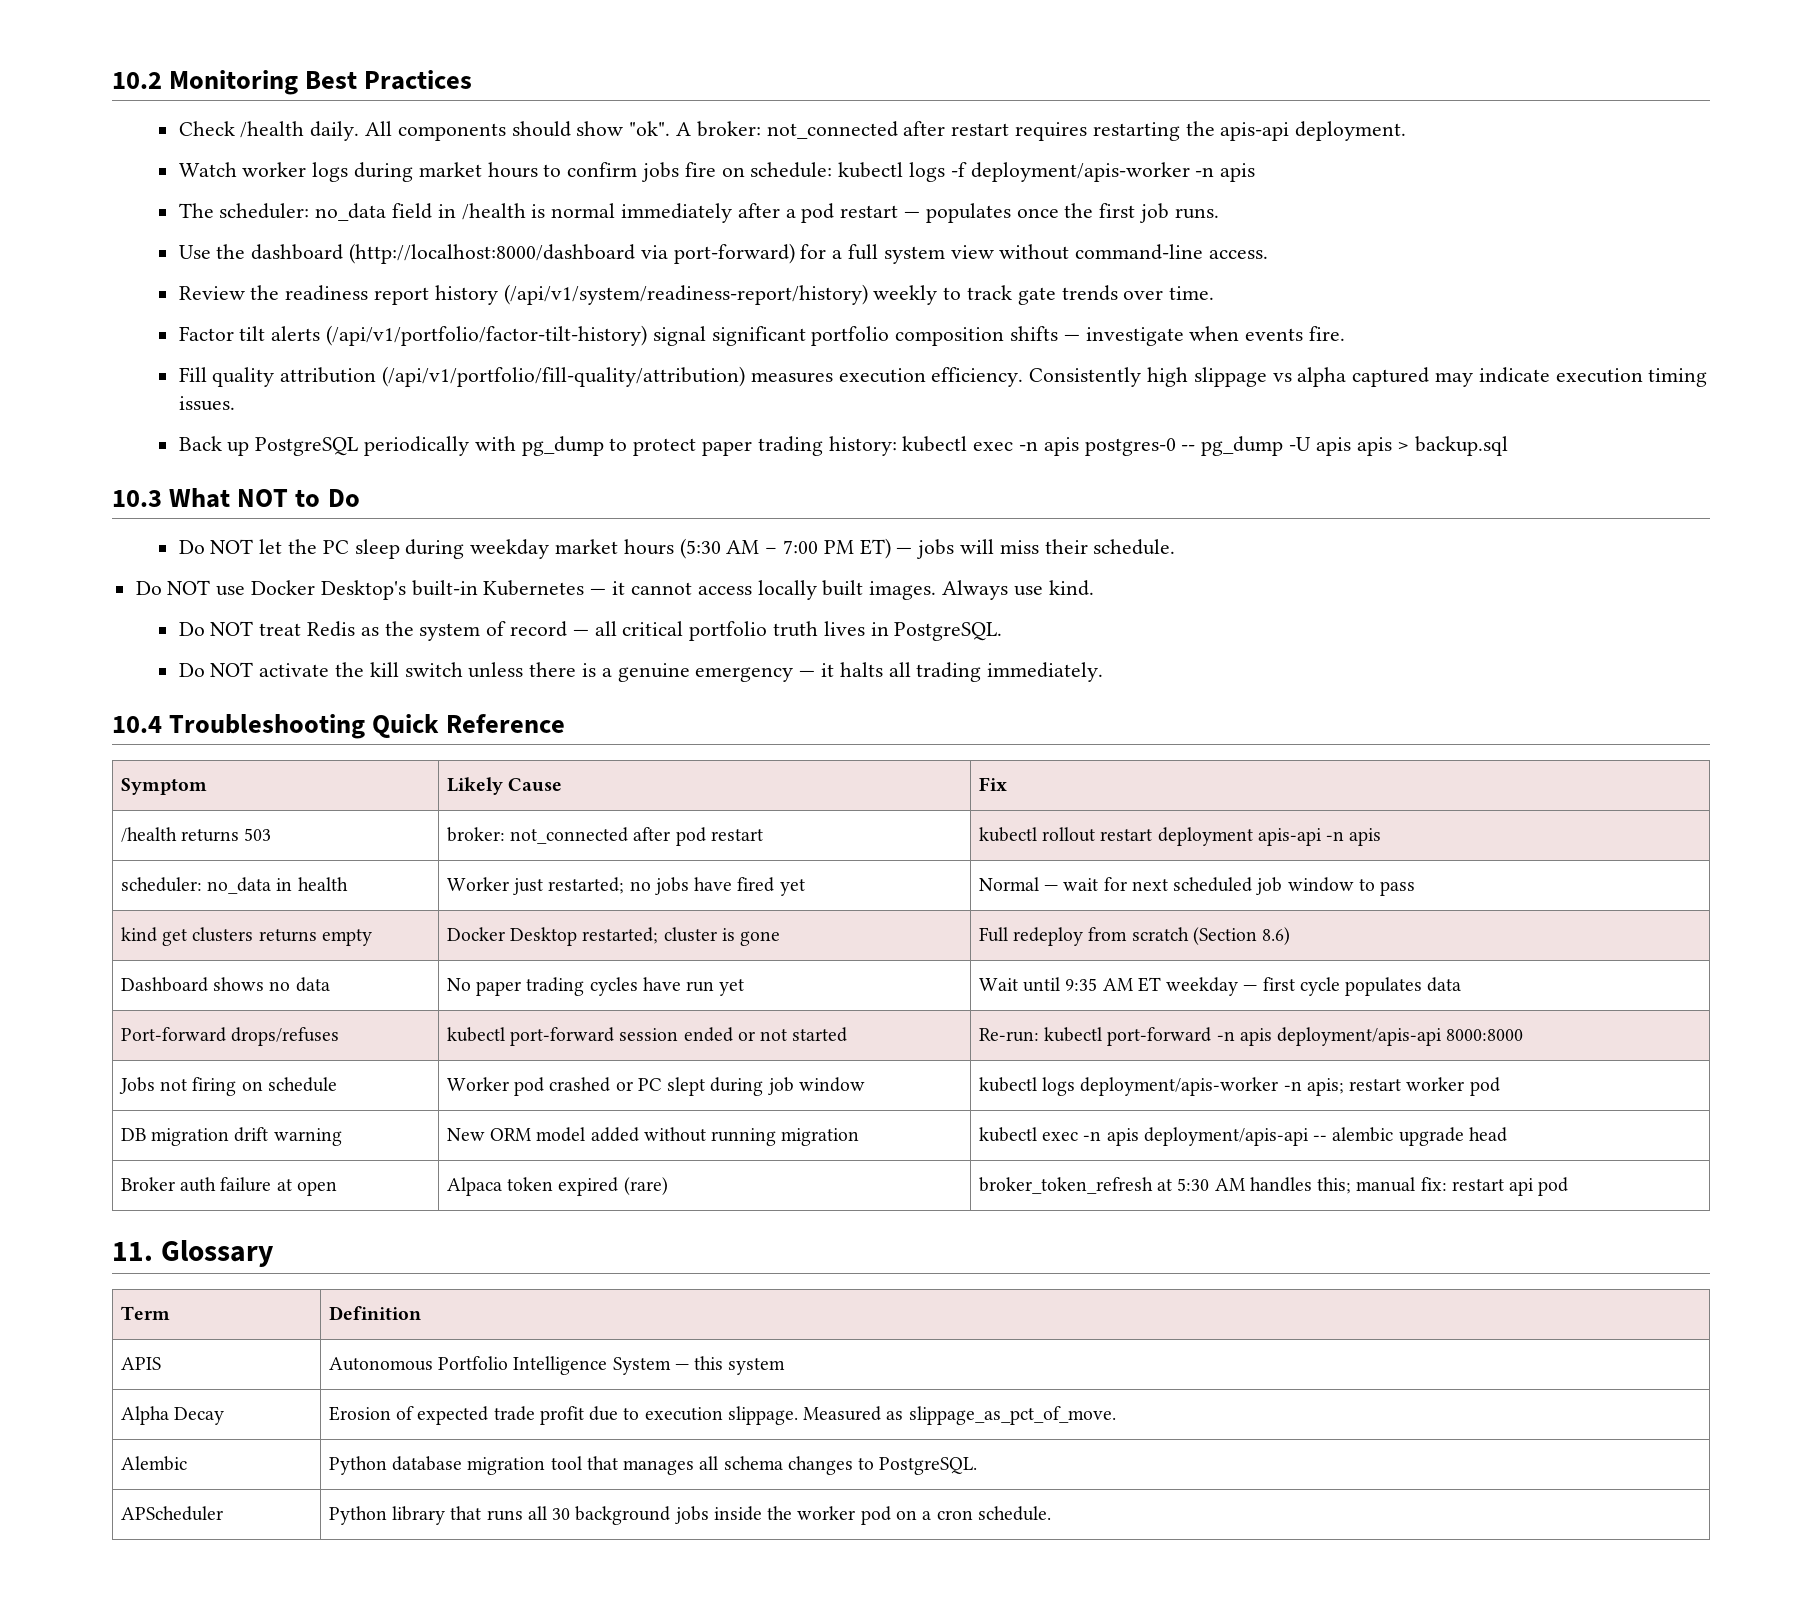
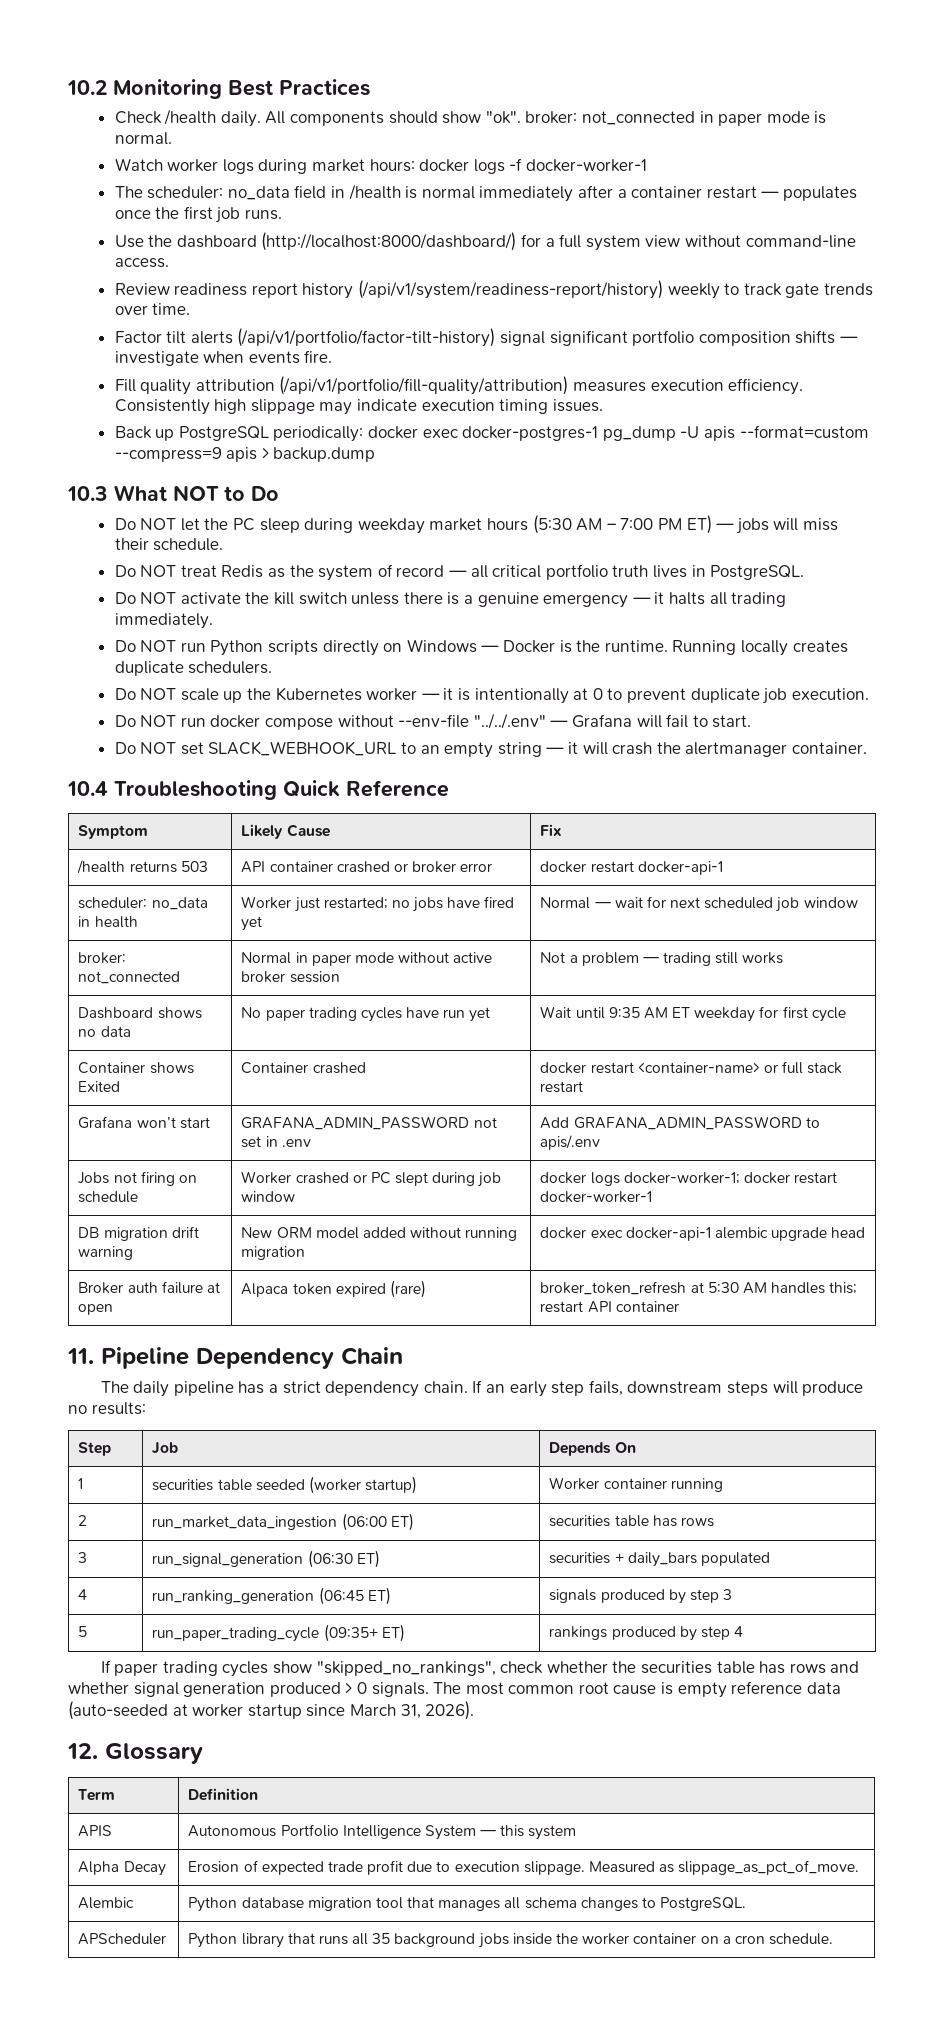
- All components should show "ok". A broker: not_connected after restart requires restarting the apis-api deployment.
+ All components should show "ok". broker: not_connected in paper mode is normal.
- Watch worker logs during market hours to confirm jobs fire on schedule: kubectl logs -f deployment/apis-worker -n apis
+ Watch worker logs during market hours: docker logs -f docker-worker-1
- The scheduler: no_data field in /health is normal immediately after a pod restart — populates once the first job runs.
+ The scheduler: no_data field in /health is normal immediately after a container restart — populates once the first job runs.
- Use the dashboard (http://localhost:8000/dashboard via port-forward) for a full system view without command-line access.
+ Use the dashboard (http://localhost:8000/dashboard/) for a full system view without command-line access.
- Review the readiness report history (/api/v1/system/readiness-report/history) weekly to track gate trends over time.
+ Review readiness report history (/api/v1/system/readiness-report/history) weekly to track gate trends over time.
- Consistently high slippage vs alpha captured may indicate execution timing issues.
+ Consistently high slippage may indicate execution timing issues.
- Back up PostgreSQL periodically with pg_dump to protect paper trading history: kubectl exec -n apis postgres-0 -- pg_dump -U apis apis > backup.sql
+ Back up PostgreSQL periodically: docker exec docker-postgres-1 pg_dump -U apis --format=custom --compress=9 apis > backup.dump
- Do NOT use Docker Desktop's built-in Kubernetes — it cannot access locally built images. Always use kind.
+ Do NOT run Python scripts directly on Windows — Docker is the runtime. Running locally creates duplicate schedulers.
+ Do NOT scale up the Kubernetes worker — it is intentionally at 0 to prevent duplicate job execution.
+ Do NOT run docker compose without --env-file "../../.env" — Grafana will fail to start.
+ Do NOT set SLACK_WEBHOOK_URL to an empty string — it will crash the alertmanager container.
- /health returns 503 | broker: not_connected after pod restart | kubectl rollout restart deployment apis-api -n apis
+ /health returns 503 | API container crashed or broker error | docker restart docker-api-1
- scheduler: no_data in health | Worker just restarted; no jobs have fired yet | Normal — wait for next scheduled job window to pass
- kind get clusters returns empty | Docker Desktop restarted; cluster is gone | Full redeploy from scratch (Section 8.6)
+ scheduler: no_data in health | Worker just restarted; no jobs have fired yet | Normal — wait for next scheduled job window
+ broker: not_connected | Normal in paper mode without active broker session | Not a problem — trading still works
- Dashboard shows no data | No paper trading cycles have run yet | Wait until 9:35 AM ET weekday — first cycle populates data
- Port-forward drops/refuses | kubectl port-forward session ended or not started | Re-run: kubectl port-forward -n apis deployment/apis-api 8000:8000
+ Dashboard shows no data | No paper trading cycles have run yet | Wait until 9:35 AM ET weekday for first cycle
+ Container shows Exited | Container crashed | docker restart <container-name> or full stack restart
+ Grafana won’t start | GRAFANA_ADMIN_PASSWORD not set in .env | Add GRAFANA_ADMIN_PASSWORD to apis/.env
- Jobs not firing on schedule | Worker pod crashed or PC slept during job window | kubectl logs deployment/apis-worker -n apis; restart worker pod
+ Jobs not firing on schedule | Worker crashed or PC slept during job window | docker logs docker-worker-1; docker restart docker-worker-1
- DB migration drift warning | New ORM model added without running migration | kubectl exec -n apis deployment/apis-api -- alembic upgrade head
+ DB migration drift warning | New ORM model added without running migration | docker exec docker-api-1 alembic upgrade head
- Broker auth failure at open | Alpaca token expired (rare) | broker_token_refresh at 5:30 AM handles this; manual fix: restart api pod
- 11. Glossary
+ Broker auth failure at open | Alpaca token expired (rare) | broker_token_refresh at 5:30 AM handles this; restart API container
+ 11. Pipeline Dependency Chain
+ The daily pipeline has a strict dependency chain. If an early step fails, downstream steps will produce no results:
+ Step | Job | Depends On
+ 1 | securities table seeded (worker startup) | Worker container running
+ 2 | run_market_data_ingestion (06:00 ET) | securities table has rows
+ 3 | run_signal_generation (06:30 ET) | securities + daily_bars populated
+ 4 | run_ranking_generation (06:45 ET) | signals produced by step 3
+ 5 | run_paper_trading_cycle (09:35+ ET) | rankings produced by step 4
+ If paper trading cycles show "skipped_no_rankings", check whether the securities table has rows and whether signal generation produced > 0 signals. The most common root cause is empty reference data (auto-seeded at worker startup since March 31, 2026).
+ 12. Glossary
- APScheduler | Python library that runs all 30 background jobs inside the worker pod on a cron schedule.
+ APScheduler | Python library that runs all 35 background jobs inside the worker container on a cron schedule.

